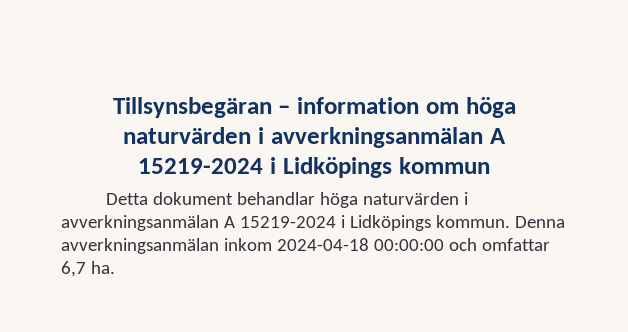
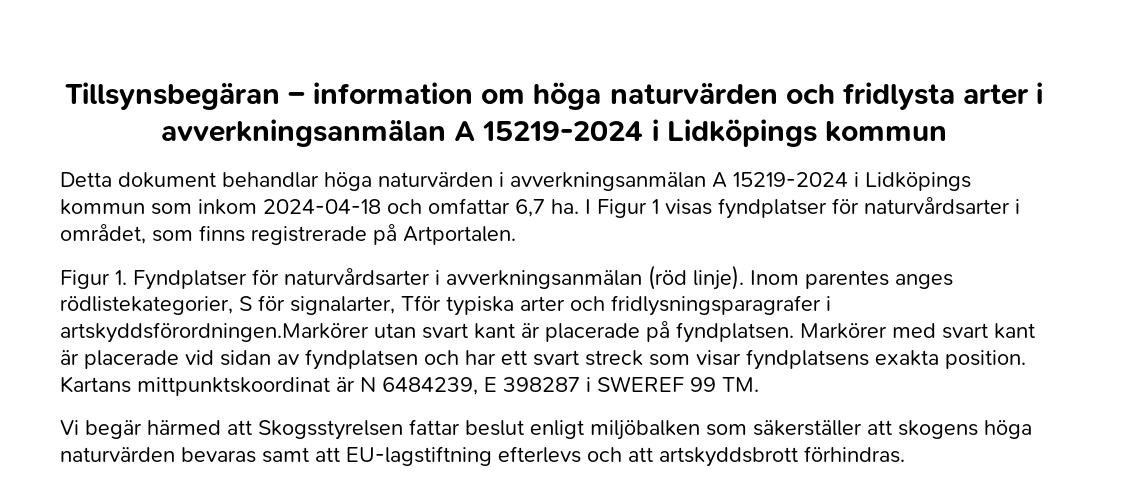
- Tillsynsbegäran – information om höga naturvärden i avverkningsanmälan A 15219-2024 i Lidköpings kommun
+ Tillsynsbegäran – information om höga naturvärden och fridlysta arter i avverkningsanmälan A 15219-2024 i Lidköpings kommun
- Detta dokument behandlar höga naturvärden i avverkningsanmälan A 15219-2024 i Lidköpings kommun. Denna avverkningsanmälan inkom 2024-04-18 00:00:00 och omfattar 6,7 ha.
+ Detta dokument behandlar höga naturvärden i avverkningsanmälan A 15219-2024 i Lidköpings kommun som inkom 2024-04-18 och omfattar 6,7 ha.
+ I Figur 1 visas fyndplatser för naturvårdsarter i området, som finns registrerade på Artportalen.
+ Figur 1. Fyndplatser för naturvårdsarter i avverkningsanmälan (röd linje). Inom parentes anges rödlistekategorier, S för signalarter, Tför typiska arter och fridlysningsparagrafer i artskyddsförordningen.Markörer utan svart kant är placerade på fyndplatsen. Markörer med svart kant är placerade vid sidan av fyndplatsen och har ett svart streck som visar fyndplatsens exakta position. Kartans mittpunktskoordinat är N 6484239, E 398287 i SWEREF 99 TM.
+ Vi begär härmed att Skogsstyrelsen fattar beslut enligt miljöbalken som säkerställer att skogens höga naturvärden bevaras samt att EU-lagstiftning efterlevs och att artskyddsbrott förhindras.

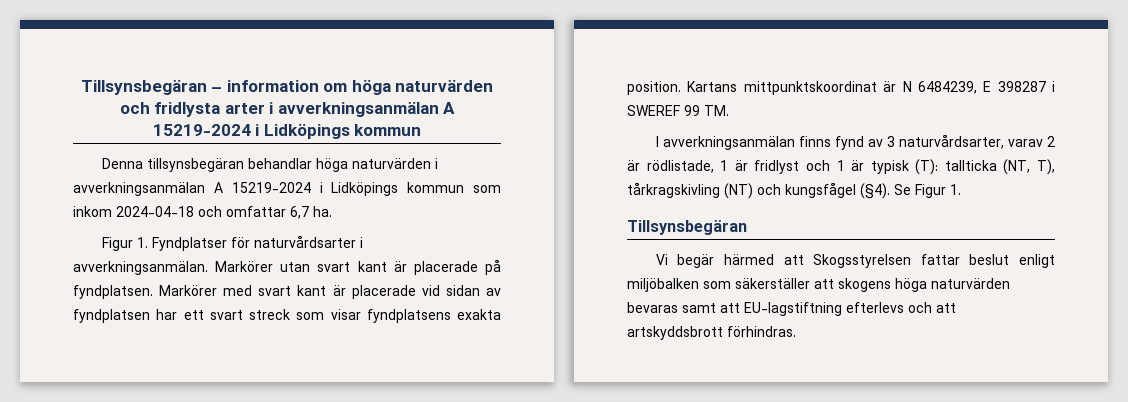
- Detta dokument behandlar höga naturvärden i avverkningsanmälan A 15219-2024 i Lidköpings kommun som inkom 2024-04-18 och omfattar 6,7 ha. I Figur 1 visas fyndplatser för naturvårdsarter i området, som finns registrerade på Artportalen.
+ Denna tillsynsbegäran behandlar höga naturvärden i avverkningsanmälan A 15219-2024 i Lidköpings kommun som inkom 2024-04-18 och omfattar 6,7 ha.
- Figur 1. Fyndplatser för naturvårdsarter i avverkningsanmälan (röd linje). Inom parentes anges rödlistekategorier, S för signalarter, Tför typiska arter och fridlysningsparagrafer i artskyddsförordningen.Markörer utan svart kant är placerade på fyndplatsen.
+ Figur 1. Fyndplatser för naturvårdsarter i avverkningsanmälan. Markörer utan svart kant är placerade på fyndplatsen.
- Markörer med svart kant är placerade vid sidan av fyndplatsen och har ett svart streck som visar fyndplatsens exakta position.
+ Markörer med svart kant är placerade vid sidan av fyndplatsen har ett svart streck som visar fyndplatsens exakta position.
+ I avverkningsanmälan finns fynd av 3 naturvårdsarter, varav 2 är rödlistade, 1 är fridlyst och 1 är typisk (T): tallticka (NT, T), tårkragskivling (NT) och kungsfågel (§4). Se Figur 1.
+ Tillsynsbegäran

